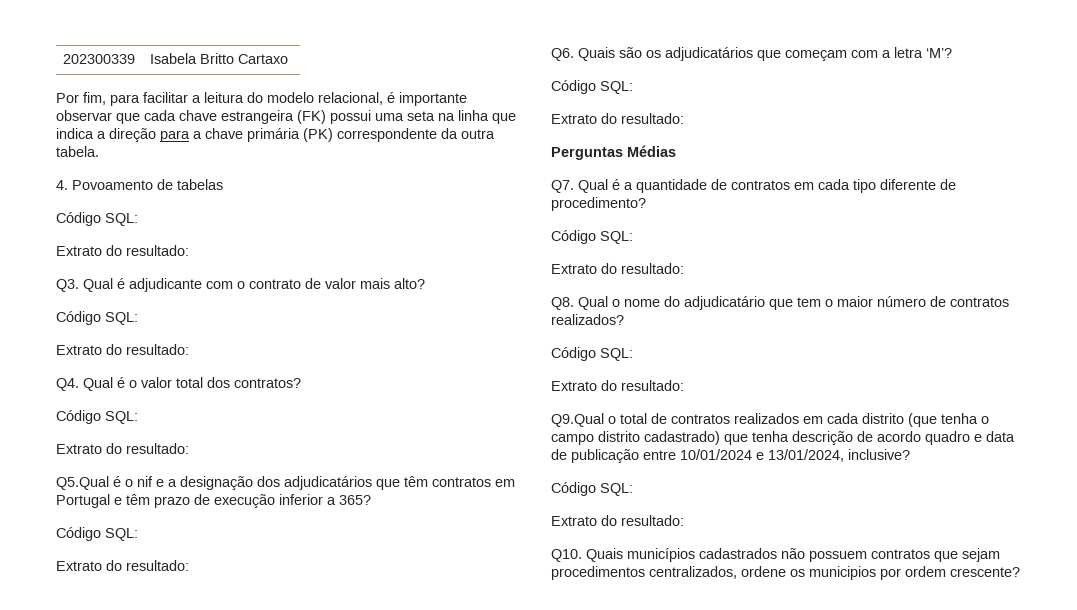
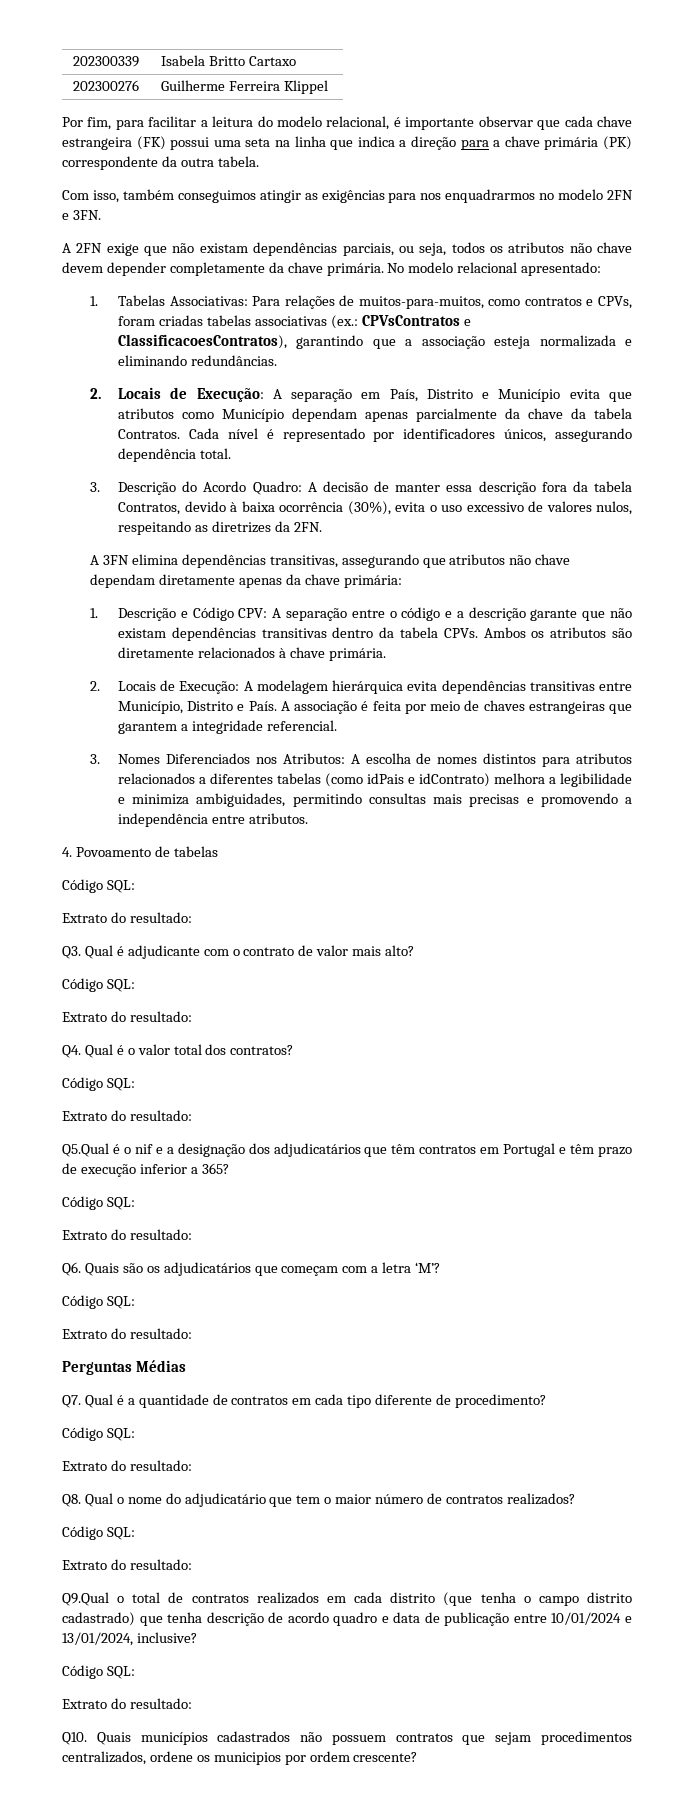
+ 202300276 | Guilherme Ferreira Klippel
+ Com isso, também conseguimos atingir as exigências para nos enquadrarmos no modelo 2FN e 3FN.
+ A 2FN exige que não existam dependências parciais, ou seja, todos os atributos não chave devem depender completamente da chave primária. No modelo relacional apresentado:
+ 1. Tabelas Associativas: Para relações de muitos-para-muitos, como contratos e CPVs, foram criadas tabelas associativas (ex.: CPVsContratos e ClassificacoesContratos), garantindo que a associação esteja normalizada e eliminando redundâncias.
+ 2. Locais de Execução: A separação em País, Distrito e Município evita que atributos como Município dependam apenas parcialmente da chave da tabela Contratos. Cada nível é representado por identificadores únicos, assegurando dependência total.
+ 3. Descrição do Acordo Quadro: A decisão de manter essa descrição fora da tabela Contratos, devido à baixa ocorrência (30%), evita o uso excessivo de valores nulos, respeitando as diretrizes da 2FN.
+ A 3FN elimina dependências transitivas, assegurando que atributos não chave dependam diretamente apenas da chave primária:
+ 1. Descrição e Código CPV: A separação entre o código e a descrição garante que não existam dependências transitivas dentro da tabela CPVs. Ambos os atributos são diretamente relacionados à chave primária.
+ 2. Locais de Execução: A modelagem hierárquica evita dependências transitivas entre Município, Distrito e País. A associação é feita por meio de chaves estrangeiras que garantem a integridade referencial.
+ 3. Nomes Diferenciados nos Atributos: A escolha de nomes distintos para atributos relacionados a diferentes tabelas (como idPais e idContrato) melhora a legibilidade e minimiza ambiguidades, permitindo consultas mais precisas e promovendo a independência entre atributos.

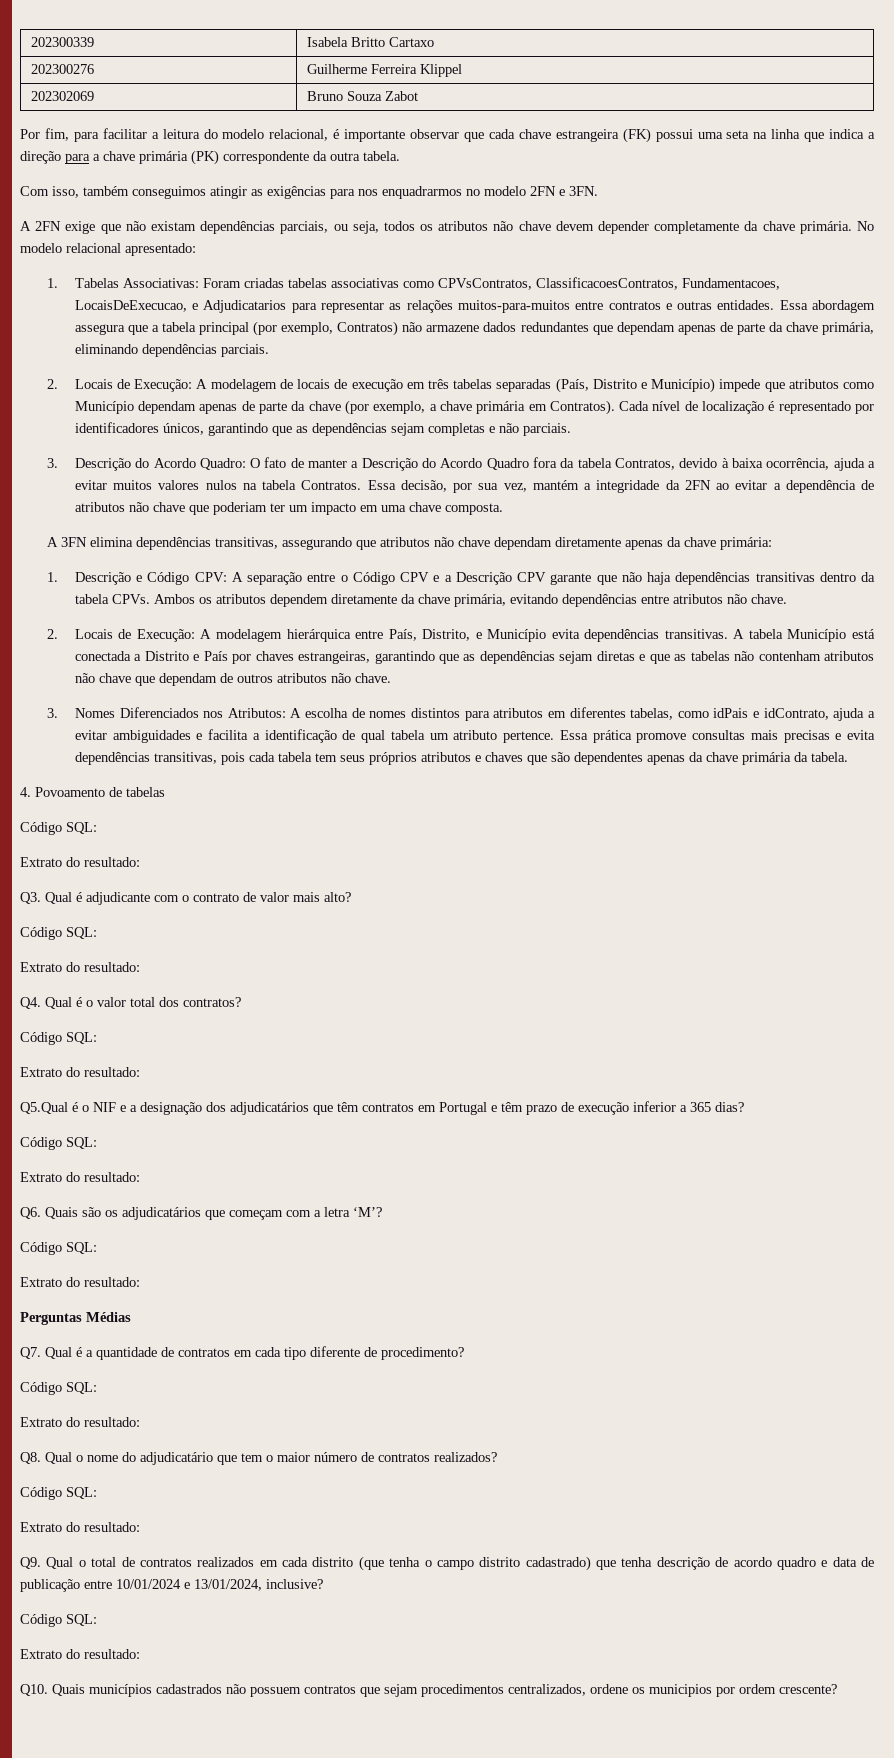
+ 202302069 | Bruno Souza Zabot
- 1. Tabelas Associativas: Para relações de muitos-para-muitos, como contratos e CPVs, foram criadas tabelas associativas (ex.: CPVsContratos e ClassificacoesContratos), garantindo que a associação esteja normalizada e eliminando redundâncias.
- 2. Locais de Execução: A separação em País, Distrito e Município evita que atributos como Município dependam apenas parcialmente da chave da tabela Contratos. Cada nível é representado por identificadores únicos, assegurando dependência total.
+ 1. Tabelas Associativas: Foram criadas tabelas associativas como CPVsContratos, ClassificacoesContratos, Fundamentacoes, LocaisDeExecucao, e Adjudicatarios para representar as relações muitos-para-muitos entre contratos e outras entidades. Essa abordagem assegura que a tabela principal (por exemplo, Contratos) não armazene dados redundantes que dependam apenas de parte da chave primária, eliminando dependências parciais.
+ 2. Locais de Execução: A modelagem de locais de execução em três tabelas separadas (País, Distrito e Município) impede que atributos como Município dependam apenas de parte da chave (por exemplo, a chave primária em Contratos). Cada nível de localização é representado por identificadores únicos, garantindo que as dependências sejam completas e não parciais.
- 3. Descrição do Acordo Quadro: A decisão de manter essa descrição fora da tabela Contratos, devido à baixa ocorrência (30%), evita o uso excessivo de valores nulos, respeitando as diretrizes da 2FN.
+ 3. Descrição do Acordo Quadro: O fato de manter a Descrição do Acordo Quadro fora da tabela Contratos, devido à baixa ocorrência, ajuda a evitar muitos valores nulos na tabela Contratos. Essa decisão, por sua vez, mantém a integridade da 2FN ao evitar a dependência de atributos não chave que poderiam ter um impacto em uma chave composta.
- 1. Descrição e Código CPV: A separação entre o código e a descrição garante que não existam dependências transitivas dentro da tabela CPVs.
+ 1. Descrição e Código CPV: A separação entre o Código CPV e a Descrição CPV garante que não haja dependências transitivas dentro da tabela CPVs.
- Ambos os atributos são diretamente relacionados à chave primária.
+ Ambos os atributos dependem diretamente da chave primária, evitando dependências entre atributos não chave.
- 2. Locais de Execução: A modelagem hierárquica evita dependências transitivas entre Município, Distrito e País. A associação é feita por meio de chaves estrangeiras que garantem a integridade referencial.
+ 2. Locais de Execução: A modelagem hierárquica entre País, Distrito, e Município evita dependências transitivas. A tabela Município está conectada a Distrito e País por chaves estrangeiras, garantindo que as dependências sejam diretas e que as tabelas não contenham atributos não chave que dependam de outros atributos não chave.
- 3. Nomes Diferenciados nos Atributos: A escolha de nomes distintos para atributos relacionados a diferentes tabelas (como idPais e idContrato) melhora a legibilidade e minimiza ambiguidades, permitindo consultas mais precisas e promovendo a independência entre atributos.
+ 3. Nomes Diferenciados nos Atributos: A escolha de nomes distintos para atributos em diferentes tabelas, como idPais e idContrato, ajuda a evitar ambiguidades e facilita a identificação de qual tabela um atributo pertence. Essa prática promove consultas mais precisas e evita dependências transitivas, pois cada tabela tem seus próprios atributos e chaves que são dependentes apenas da chave primária da tabela.
- Q5.Qual é o nif e a designação dos adjudicatários que têm contratos em Portugal e têm prazo de execução inferior a 365?
+ Q5.Qual é o NIF e a designação dos adjudicatários que têm contratos em Portugal e têm prazo de execução inferior a 365 dias?
- Q9.Qual o total de contratos realizados em cada distrito (que tenha o campo distrito cadastrado) que tenha descrição de acordo quadro e data de publicação entre 10/01/2024 e 13/01/2024, inclusive?
+ Q9. Qual o total de contratos realizados em cada distrito (que tenha o campo distrito cadastrado) que tenha descrição de acordo quadro e data de publicação entre 10/01/2024 e 13/01/2024, inclusive?

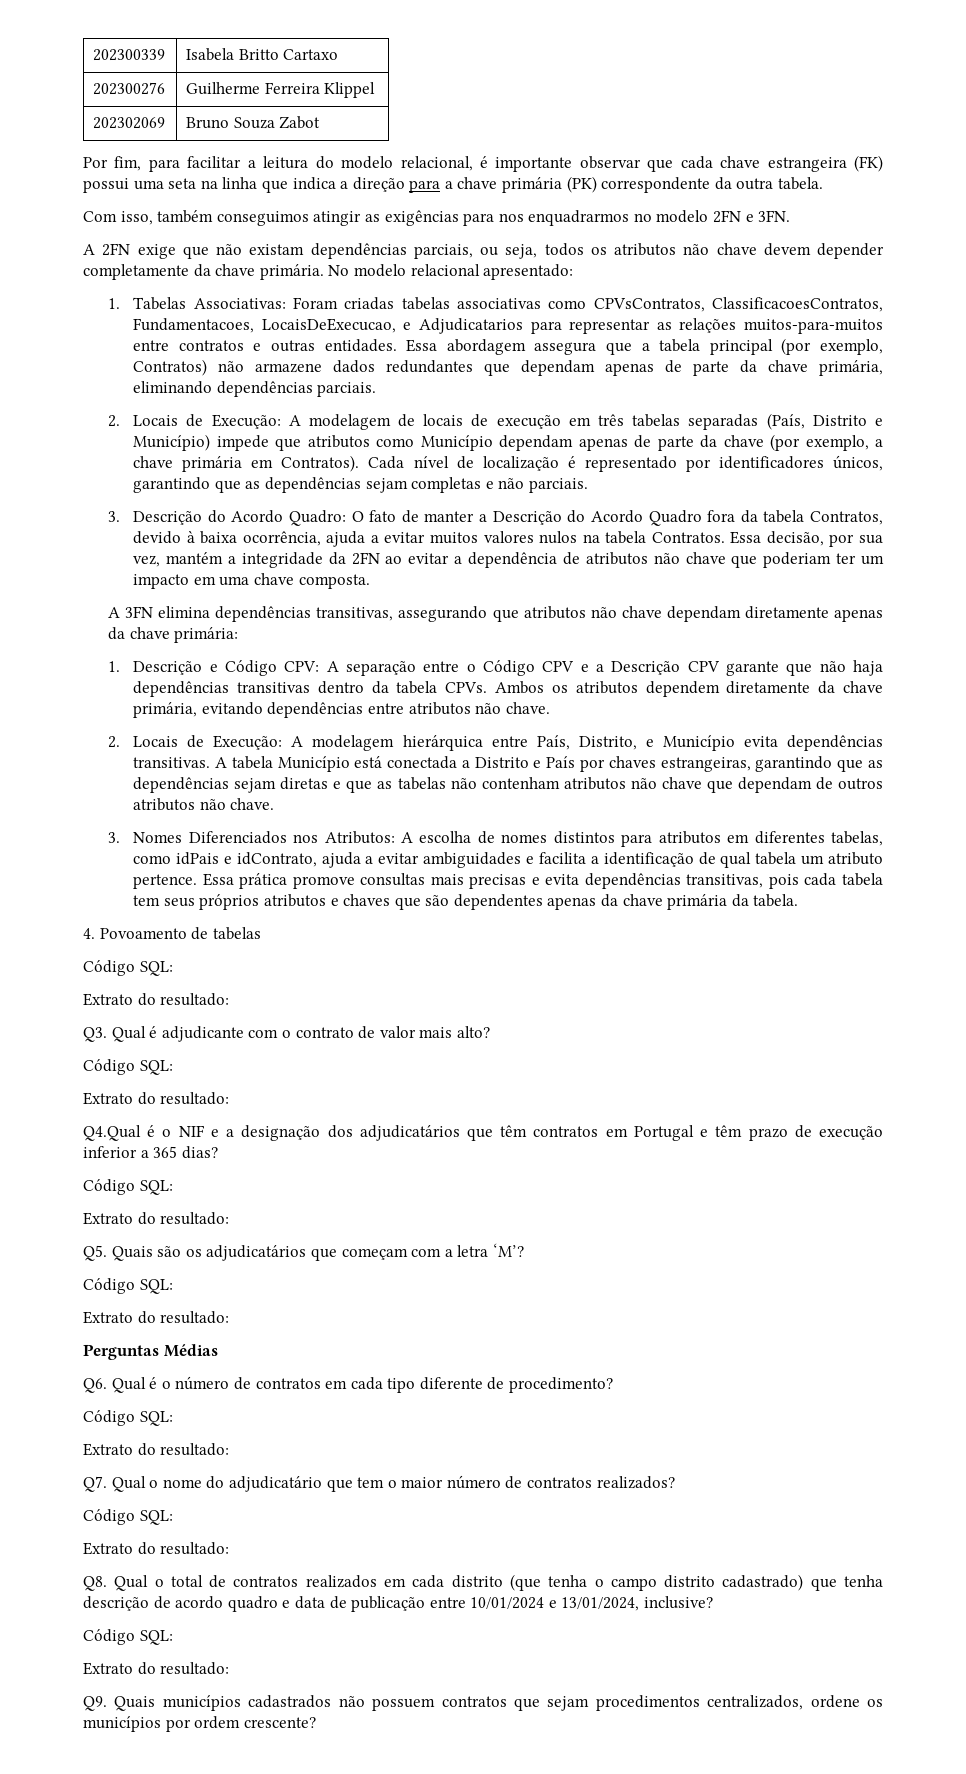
- Q4. Qual é o valor total dos contratos?
- Código SQL:
- Extrato do resultado:
- Q5.Qual é o NIF e a designação dos adjudicatários que têm contratos em Portugal e têm prazo de execução inferior a 365 dias?
+ Q4.Qual é o NIF e a designação dos adjudicatários que têm contratos em Portugal e têm prazo de execução inferior a 365 dias?
- Q6. Quais são os adjudicatários que começam com a letra ‘M’?
+ Q5. Quais são os adjudicatários que começam com a letra ‘M’?
- Q7. Qual é a quantidade de contratos em cada tipo diferente de procedimento?
+ Q6. Qual é o número de contratos em cada tipo diferente de procedimento?
- Q8. Qual o nome do adjudicatário que tem o maior número de contratos realizados?
+ Q7. Qual o nome do adjudicatário que tem o maior número de contratos realizados?
- Q9. Qual o total de contratos realizados em cada distrito (que tenha o campo distrito cadastrado) que tenha descrição de acordo quadro e data de publicação entre 10/01/2024 e 13/01/2024, inclusive?
+ Q8. Qual o total de contratos realizados em cada distrito (que tenha o campo distrito cadastrado) que tenha descrição de acordo quadro e data de publicação entre 10/01/2024 e 13/01/2024, inclusive?
- Q10. Quais municípios cadastrados não possuem contratos que sejam procedimentos centralizados, ordene os municipios por ordem crescente?
+ Q9. Quais municípios cadastrados não possuem contratos que sejam procedimentos centralizados, ordene os municípios por ordem crescente?

